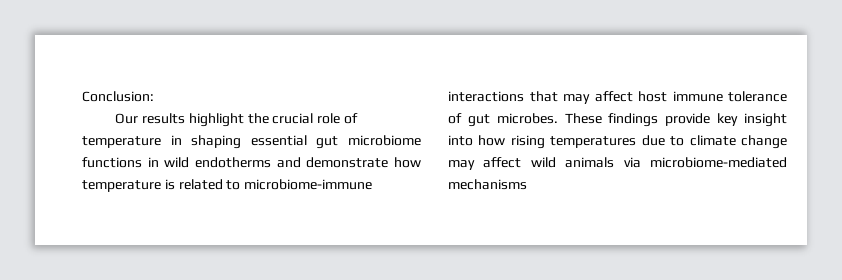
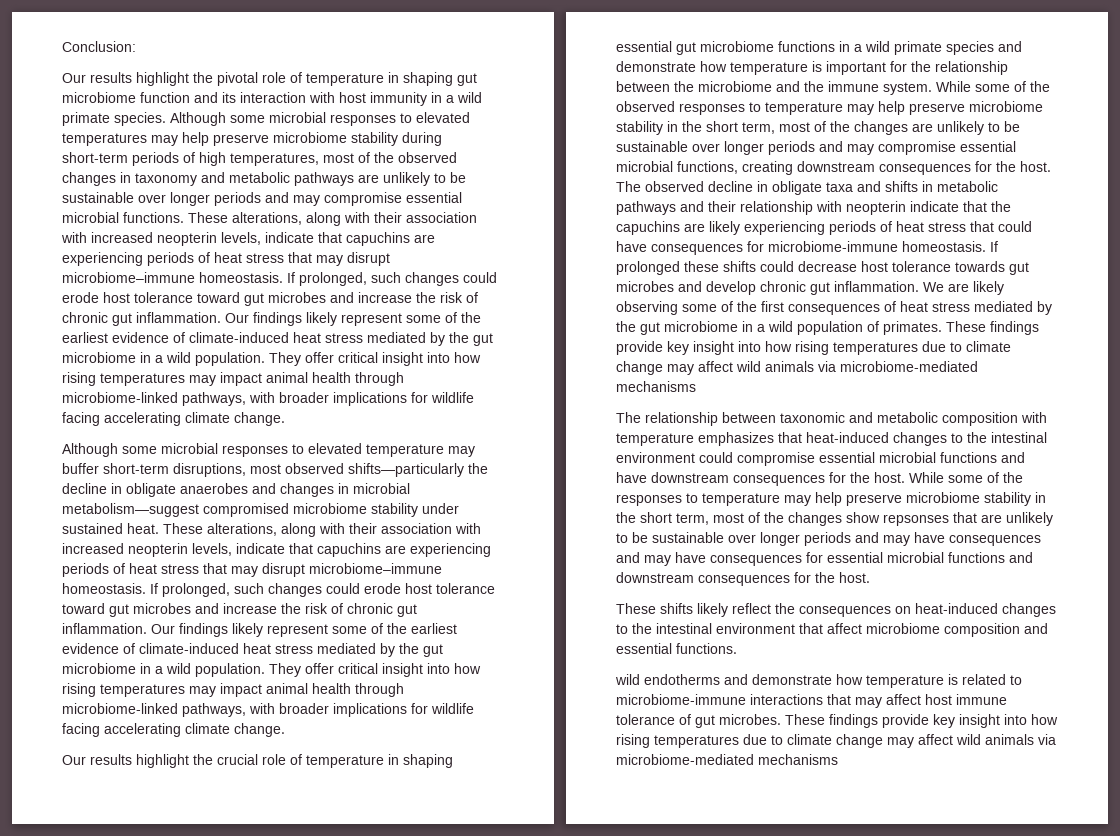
+ Our results highlight the pivotal role of temperature in shaping gut microbiome function and its interaction with host immunity in a wild primate species. Although some microbial responses to elevated temperatures may help preserve microbiome stability during short-term periods of high temperatures, most of the observed changes in taxonomy and metabolic pathways are unlikely to be sustainable over longer periods and may compromise essential microbial functions. These alterations, along with their association with increased neopterin levels, indicate that capuchins are experiencing periods of heat stress that may disrupt microbiome–immune homeostasis. If prolonged, such changes could erode host tolerance toward gut microbes and increase the risk of chronic gut inflammation. Our findings likely represent some of the earliest evidence of climate-induced heat stress mediated by the gut microbiome in a wild population. They offer critical insight into how rising temperatures may impact animal health through microbiome-linked pathways, with broader implications for wildlife facing accelerating climate change.
+ Although some microbial responses to elevated temperature may buffer short-term disruptions, most observed shifts—particularly the decline in obligate anaerobes and changes in microbial metabolism—suggest compromised microbiome stability under sustained heat. These alterations, along with their association with increased neopterin levels, indicate that capuchins are experiencing periods of heat stress that may disrupt microbiome–immune homeostasis. If prolonged, such changes could erode host tolerance toward gut microbes and increase the risk of chronic gut inflammation. Our findings likely represent some of the earliest evidence of climate-induced heat stress mediated by the gut microbiome in a wild population. They offer critical insight into how rising temperatures may impact animal health through microbiome-linked pathways, with broader implications for wildlife facing accelerating climate change.
- Our results highlight the crucial role of temperature in shaping essential gut microbiome functions in wild endotherms and demonstrate how temperature is related to microbiome-immune interactions that may affect host immune tolerance of gut microbes.
+ Our results highlight the crucial role of temperature in shaping essential gut microbiome functions in a wild primate species and demonstrate how temperature is important for the relationship between the microbiome and the immune system. While some of the observed responses to temperature may help preserve microbiome stability in the short term, most of the changes are unlikely to be sustainable over longer periods and may compromise essential microbial functions, creating downstream consequences for the host. The observed decline in obligate taxa and shifts in metabolic pathways and their relationship with neopterin indicate that the capuchins are likely experiencing periods of heat stress that could have consequences for microbiome-immune homeostasis. If prolonged these shifts could decrease host tolerance towards gut microbes and develop chronic gut inflammation. We are likely observing some of the first consequences of heat stress mediated by the gut microbiome in a wild population of primates. These findings provide key insight into how rising temperatures due to climate change may affect wild animals via microbiome-mediated mechanisms
+ The relationship between taxonomic and metabolic composition with temperature emphasizes that heat-induced changes to the intestinal environment could compromise essential microbial functions and have downstream consequences for the host. While some of the responses to temperature may help preserve microbiome stability in the short term, most of the changes show repsonses that are unlikely to be sustainable over longer periods and may have consequences and may have consequences for essential microbial functions and downstream consequences for the host.
+ These shifts likely reflect the consequences on heat-induced changes to the intestinal environment that affect microbiome composition and essential functions.
+ wild endotherms and demonstrate how temperature is related to microbiome-immune interactions that may affect host immune tolerance of gut microbes.

